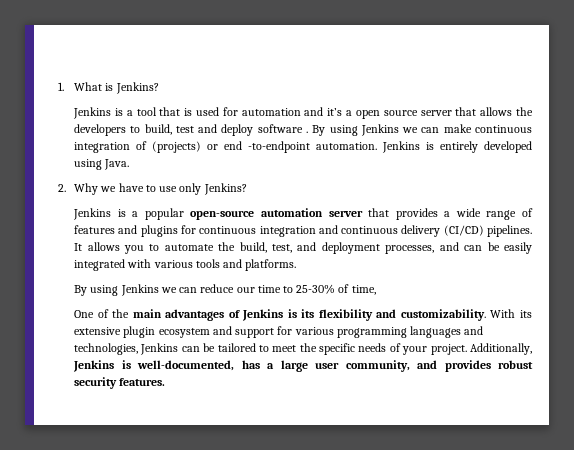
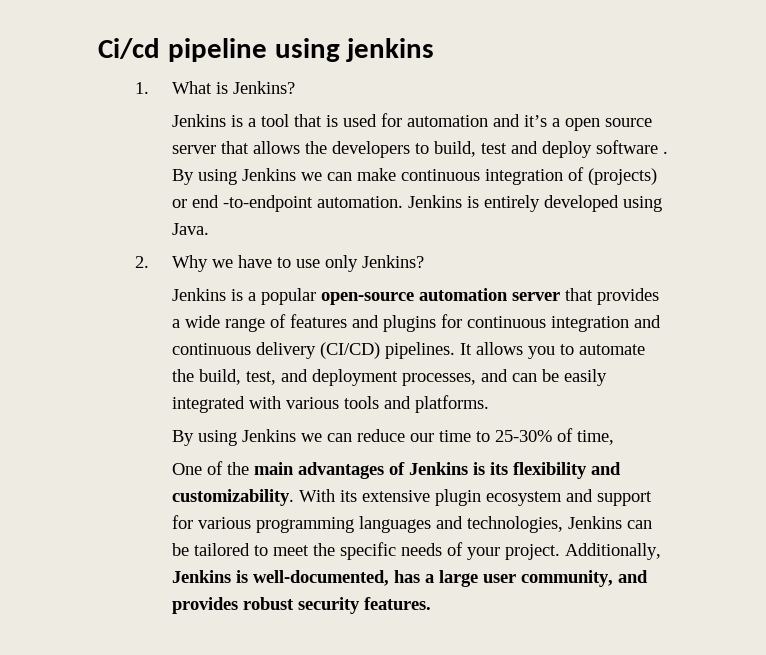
+ Ci/cd pipeline using jenkins

